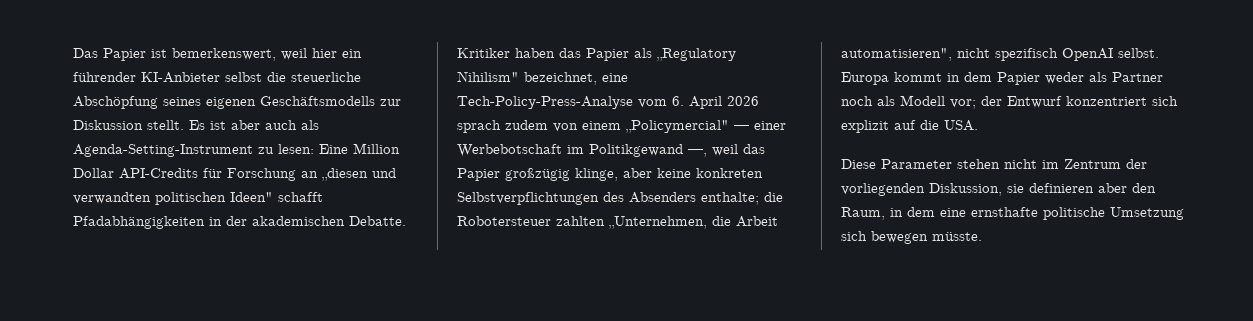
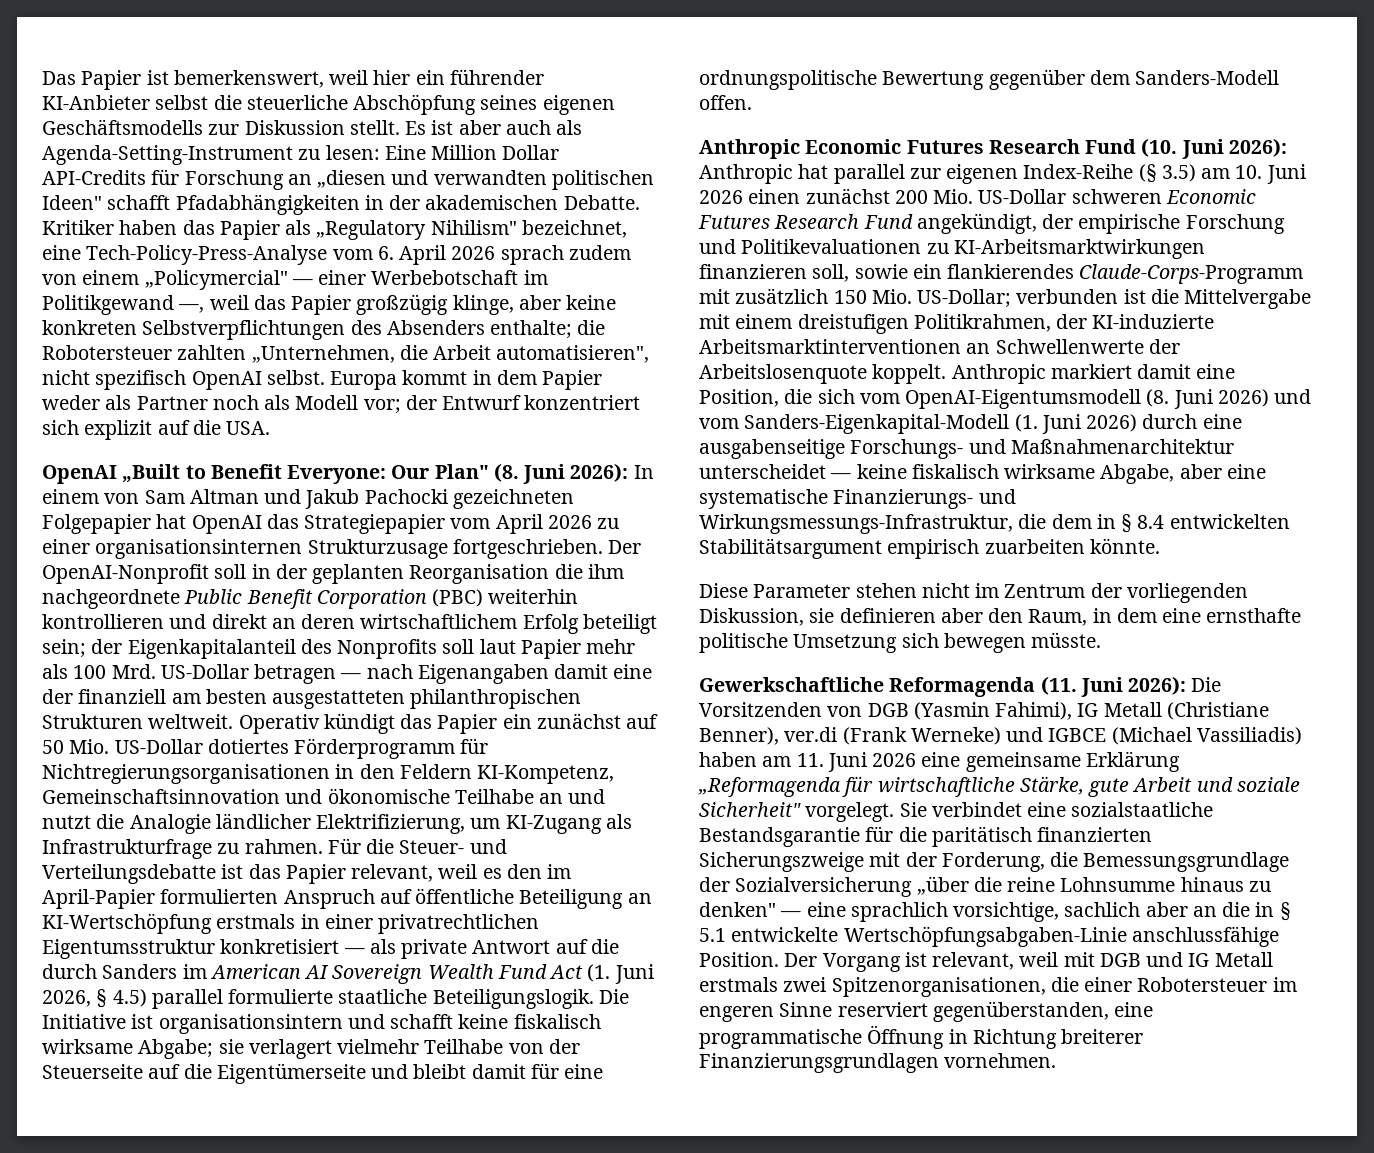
+ OpenAI „Built to Benefit Everyone: Our Plan" (8. Juni 2026): In einem von Sam Altman und Jakub Pachocki gezeichneten Folgepapier hat OpenAI das Strategiepapier vom April 2026 zu einer organisationsinternen Strukturzusage fortgeschrieben. Der OpenAI-Nonprofit soll in der geplanten Reorganisation die ihm nachgeordnete Public Benefit Corporation (PBC) weiterhin kontrollieren und direkt an deren wirtschaftlichem Erfolg beteiligt sein; der Eigenkapitalanteil des Nonprofits soll laut Papier mehr als 100 Mrd. US-Dollar betragen — nach Eigenangaben damit eine der finanziell am besten ausgestatteten philanthropischen Strukturen weltweit. Operativ kündigt das Papier ein zunächst auf 50 Mio. US-Dollar dotiertes Förderprogramm für Nichtregierungsorganisationen in den Feldern KI-Kompetenz, Gemeinschaftsinnovation und ökonomische Teilhabe an und nutzt die Analogie ländlicher Elektrifizierung, um KI-Zugang als Infrastrukturfrage zu rahmen. Für die Steuer- und Verteilungsdebatte ist das Papier relevant, weil es den im April-Papier formulierten Anspruch auf öffentliche Beteiligung an KI-Wertschöpfung erstmals in einer privatrechtlichen Eigentumsstruktur konkretisiert — als private Antwort auf die durch Sanders im American AI Sovereign Wealth Fund Act (1. Juni 2026, § 4.5) parallel formulierte staatliche Beteiligungslogik. Die Initiative ist organisationsintern und schafft keine fiskalisch wirksame Abgabe; sie verlagert vielmehr Teilhabe von der Steuerseite auf die Eigentümerseite und bleibt damit für eine ordnungspolitische Bewertung gegenüber dem Sanders-Modell offen.
+ Anthropic Economic Futures Research Fund (10. Juni 2026): Anthropic hat parallel zur eigenen Index-Reihe (§ 3.5) am 10. Juni 2026 einen zunächst 200 Mio. US-Dollar schweren Economic Futures Research Fund angekündigt, der empirische Forschung und Politikevaluationen zu KI-Arbeitsmarktwirkungen finanzieren soll, sowie ein flankierendes Claude-Corps-Programm mit zusätzlich 150 Mio. US-Dollar; verbunden ist die Mittelvergabe mit einem dreistufigen Politikrahmen, der KI-induzierte Arbeitsmarktinterventionen an Schwellenwerte der Arbeitslosenquote koppelt. Anthropic markiert damit eine Position, die sich vom OpenAI-Eigentumsmodell (8. Juni 2026) und vom Sanders-Eigenkapital-Modell (1. Juni 2026) durch eine ausgabenseitige Forschungs- und Maßnahmenarchitektur unterscheidet — keine fiskalisch wirksame Abgabe, aber eine systematische Finanzierungs- und Wirkungsmessungs-Infrastruktur, die dem in § 8.4 entwickelten Stabilitätsargument empirisch zuarbeiten könnte.
+ Gewerkschaftliche Reformagenda (11. Juni 2026): Die Vorsitzenden von DGB (Yasmin Fahimi), IG Metall (Christiane Benner), ver.di (Frank Werneke) und IGBCE (Michael Vassiliadis) haben am 11. Juni 2026 eine gemeinsame Erklärung „Reformagenda für wirtschaftliche Stärke, gute Arbeit und soziale Sicherheit" vorgelegt. Sie verbindet eine sozialstaatliche Bestandsgarantie für die paritätisch finanzierten Sicherungszweige mit der Forderung, die Bemessungsgrundlage der Sozialversicherung „über die reine Lohnsumme hinaus zu denken" — eine sprachlich vorsichtige, sachlich aber an die in § 5.1 entwickelte Wertschöpfungsabgaben-Linie anschlussfähige Position. Der Vorgang ist relevant, weil mit DGB und IG Metall erstmals zwei Spitzenorganisationen, die einer Robotersteuer im engeren Sinne reserviert gegenüberstanden, eine programmatische Öffnung in Richtung breiterer Finanzierungsgrundlagen vornehmen.

